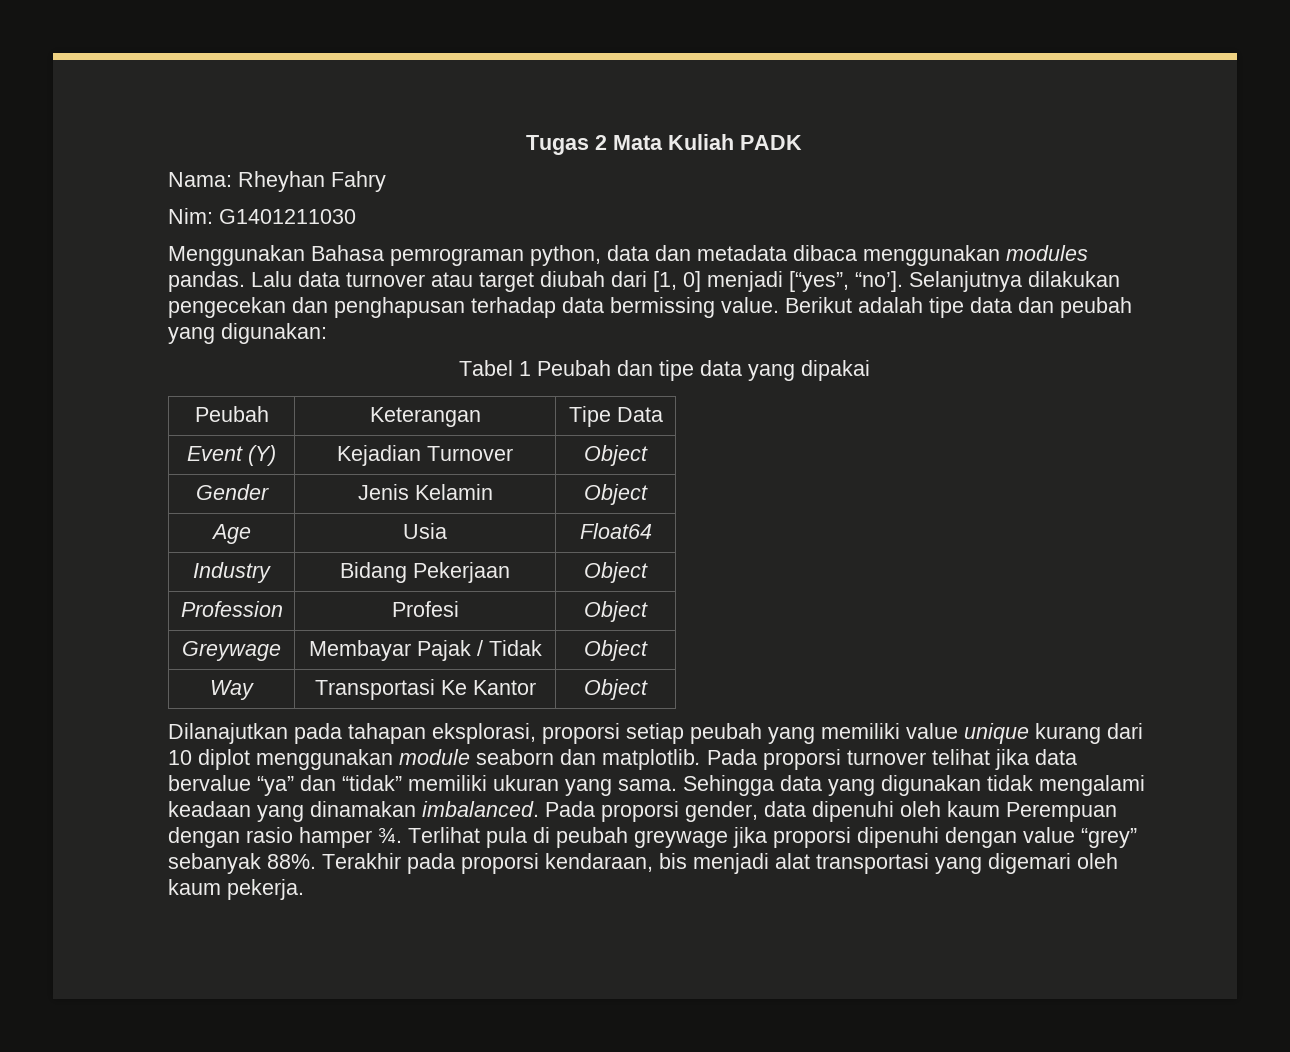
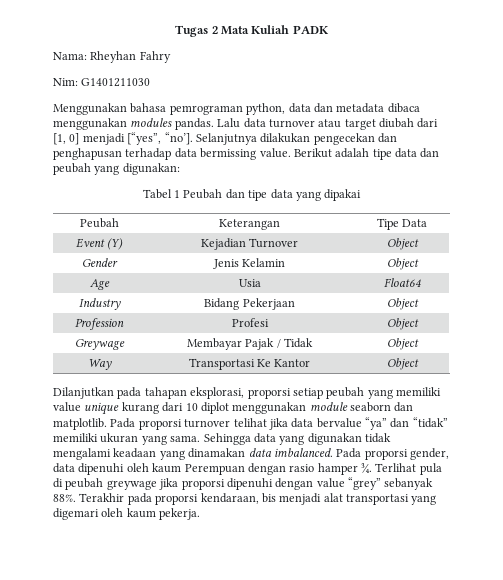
- Menggunakan Bahasa pemrograman python, data dan metadata dibaca menggunakan modules pandas.
+ Menggunakan bahasa pemrograman python, data dan metadata dibaca menggunakan modules pandas.
- Dilanajutkan pada tahapan eksplorasi, proporsi setiap peubah yang memiliki value unique kurang dari 10 diplot menggunakan module seaborn dan matplotlib.
+ Dilanjutkan pada tahapan eksplorasi, proporsi setiap peubah yang memiliki value unique kurang dari 10 diplot menggunakan module seaborn dan matplotlib.
- Sehingga data yang digunakan tidak mengalami keadaan yang dinamakan imbalanced.
+ Sehingga data yang digunakan tidak mengalami keadaan yang dinamakan data imbalanced.

